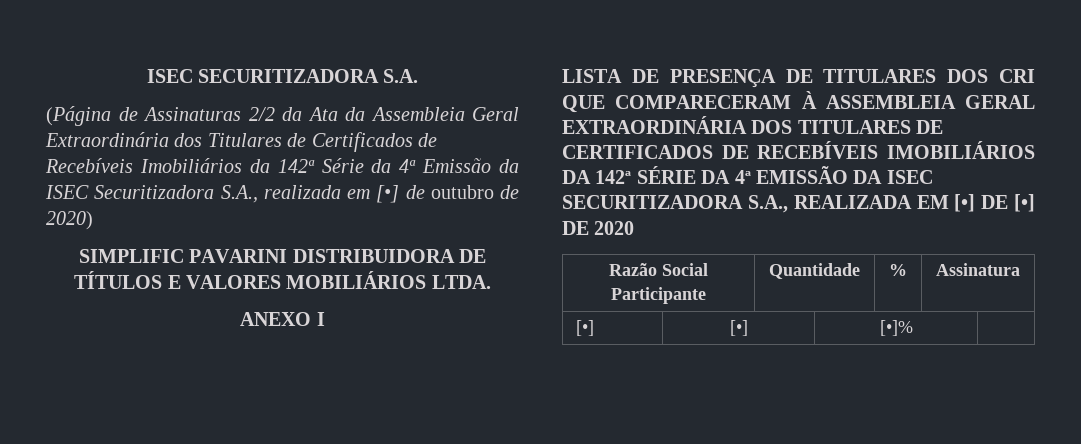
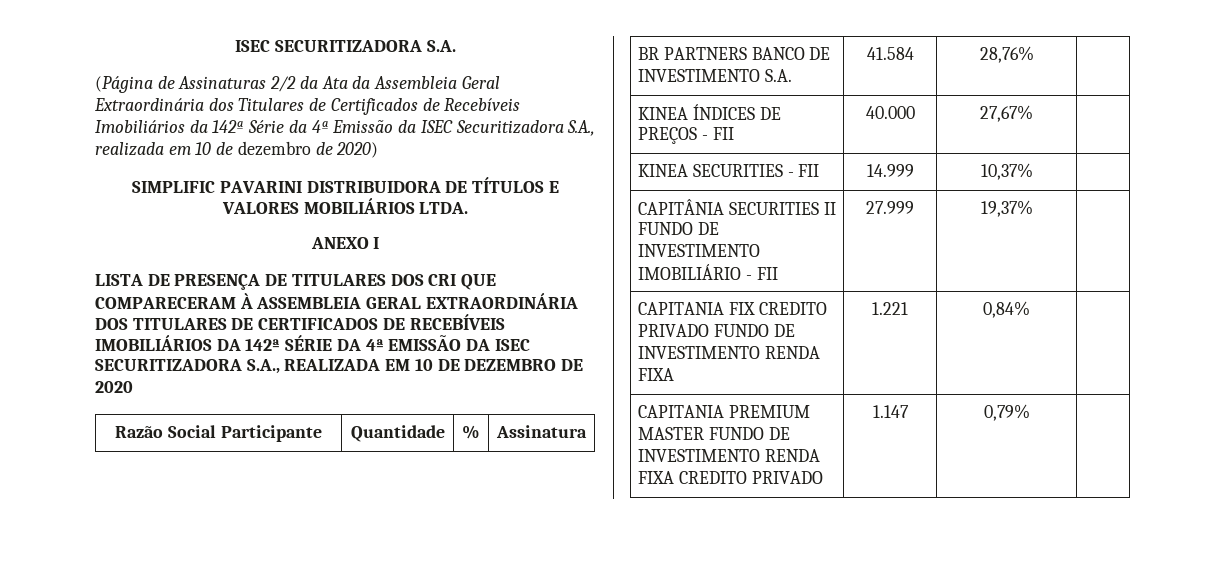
- (Página de Assinaturas 2/2 da Ata da Assembleia Geral Extraordinária dos Titulares de Certificados de Recebíveis Imobiliários da 142ª Série da 4ª Emissão da ISEC Securitizadora S.A., realizada em [•] de outubro de 2020)
+ (Página de Assinaturas 2/2 da Ata da Assembleia Geral Extraordinária dos Titulares de Certificados de Recebíveis Imobiliários da 142ª Série da 4ª Emissão da ISEC Securitizadora S.A., realizada em 10 de dezembro de 2020)
- LISTA DE PRESENÇA DE TITULARES DOS CRI QUE COMPARECERAM À ASSEMBLEIA GERAL EXTRAORDINÁRIA DOS TITULARES DE CERTIFICADOS DE RECEBÍVEIS IMOBILIÁRIOS DA 142ª SÉRIE DA 4ª EMISSÃO DA ISEC SECURITIZADORA S.A., REALIZADA EM [•] DE [•] DE 2020
+ LISTA DE PRESENÇA DE TITULARES DOS CRI QUE COMPARECERAM À ASSEMBLEIA GERAL EXTRAORDINÁRIA DOS TITULARES DE CERTIFICADOS DE RECEBÍVEIS IMOBILIÁRIOS DA 142ª SÉRIE DA 4ª EMISSÃO DA ISEC SECURITIZADORA S.A., REALIZADA EM 10 DE DEZEMBRO DE 2020
- [•] | [•] | [•]% |
+ BR PARTNERS BANCO DE INVESTIMENTO S.A. | 41.584 | 28,76% |
+ KINEA ÍNDICES DE PREÇOS - FII | 40.000 | 27,67% |
+ KINEA SECURITIES - FII | 14.999 | 10,37% |
+ CAPITÂNIA SECURITIES II FUNDO DE INVESTIMENTO IMOBILIÁRIO - FII | 27.999 | 19,37% |
+ CAPITANIA FIX CREDITO PRIVADO FUNDO DE INVESTIMENTO RENDA FIXA | 1.221 | 0,84% |
+ CAPITANIA PREMIUM MASTER FUNDO DE INVESTIMENTO RENDA FIXA CREDITO PRIVADO | 1.147 | 0,79% |

